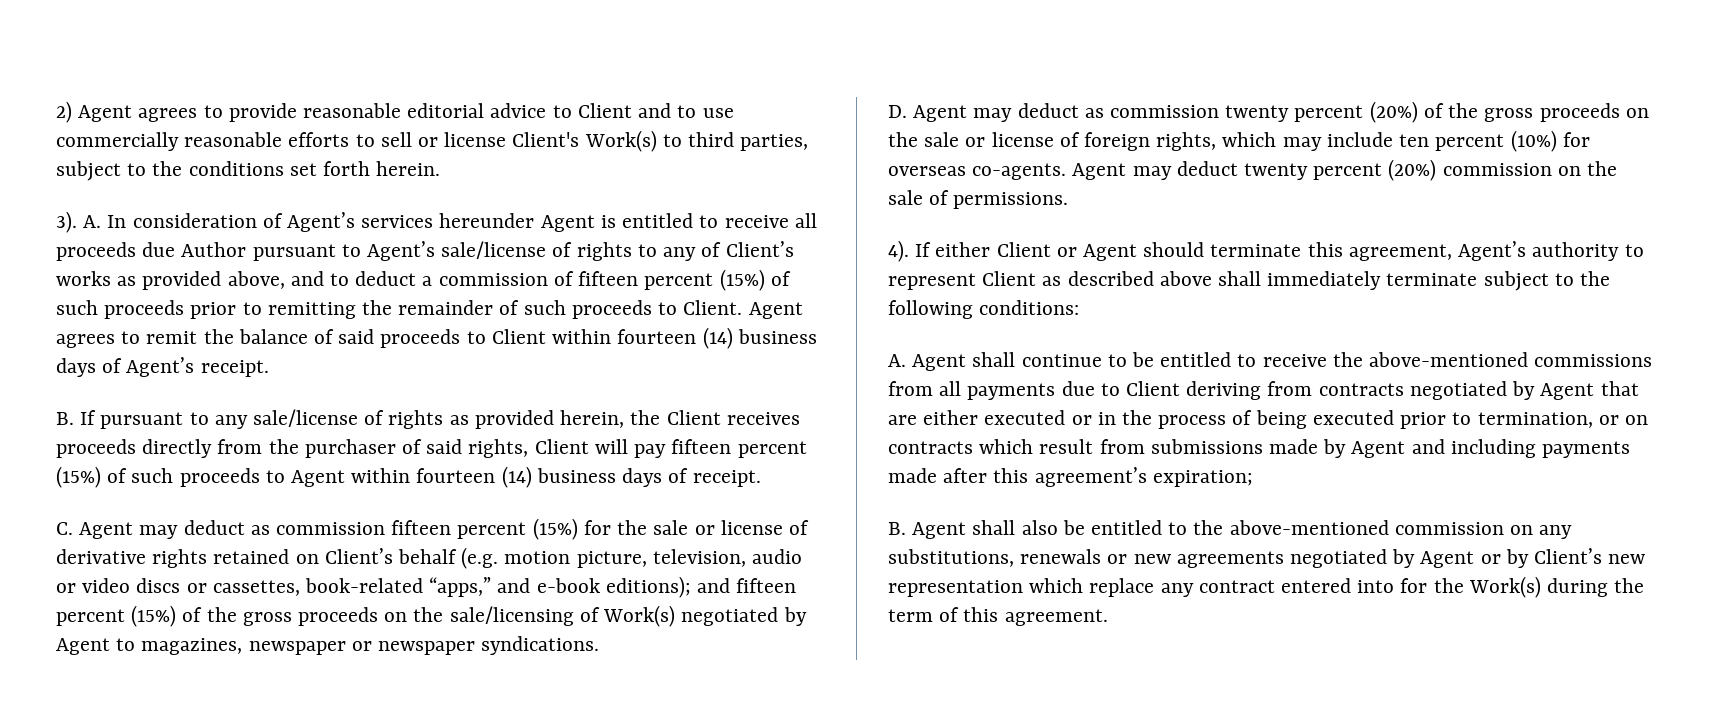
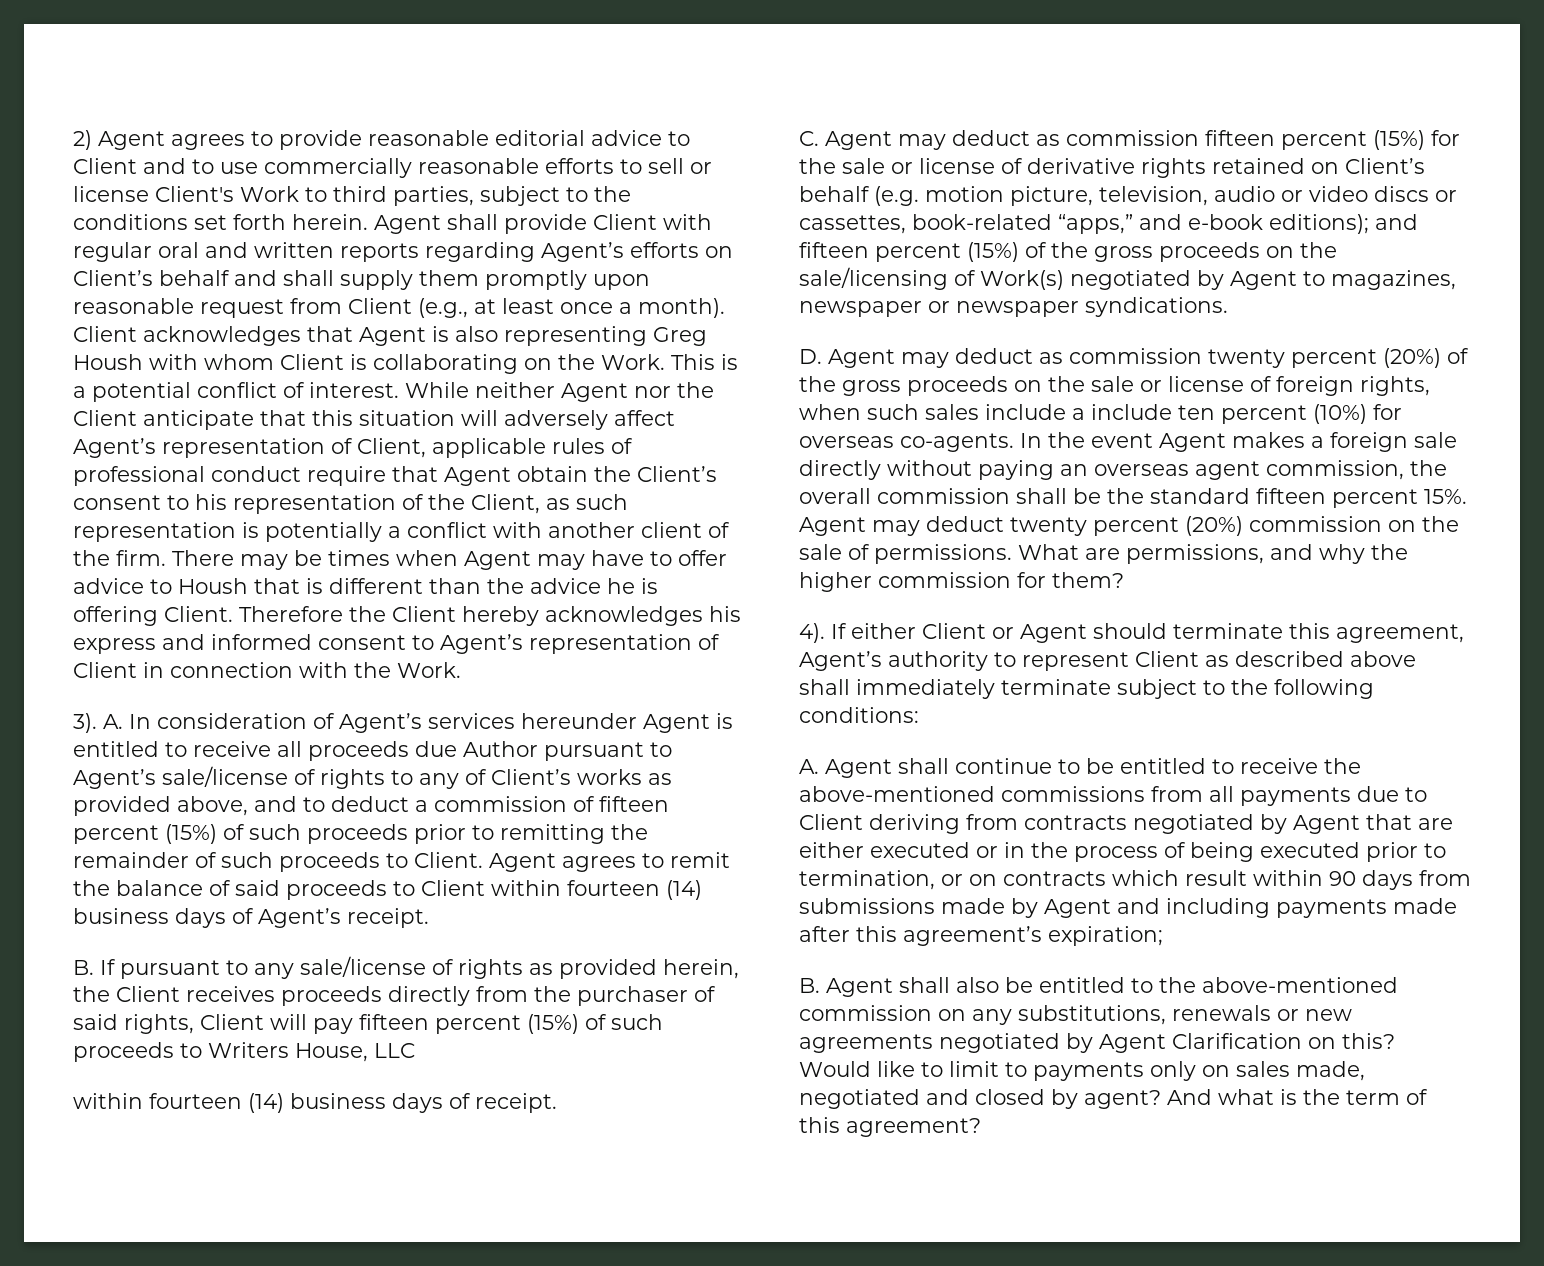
- 2) Agent agrees to provide reasonable editorial advice to Client and to use commercially reasonable efforts to sell or license Client's Work(s) to third parties, subject to the conditions set forth herein.
+ 2) Agent agrees to provide reasonable editorial advice to Client and to use commercially reasonable efforts to sell or license Client's Work to third parties, subject to the conditions set forth herein. Agent shall provide Client with regular oral and written reports regarding Agent’s efforts on Client’s behalf and shall supply them promptly upon reasonable request from Client (e.g., at least once a month). Client acknowledges that Agent is also representing Greg Housh with whom Client is collaborating on the Work. This is a potential conflict of interest. While neither Agent nor the Client anticipate that this situation will adversely affect Agent’s representation of Client, applicable rules of professional conduct require that Agent obtain the Client’s consent to his representation of the Client, as such representation is potentially a conflict with another client of the firm. There may be times when Agent may have to offer advice to Housh that is different than the advice he is offering Client. Therefore the Client hereby acknowledges his express and informed consent to Agent’s representation of Client in connection with the Work.
- B. If pursuant to any sale/license of rights as provided herein, the Client receives proceeds directly from the purchaser of said rights, Client will pay fifteen percent (15%) of such proceeds to Agent within fourteen (14) business days of receipt.
+ B. If pursuant to any sale/license of rights as provided herein, the Client receives proceeds directly from the purchaser of said rights, Client will pay fifteen percent (15%) of such proceeds to Writers House, LLC
+ within fourteen (14) business days of receipt.
- D. Agent may deduct as commission twenty percent (20%) of the gross proceeds on the sale or license of foreign rights, which may include ten percent (10%) for overseas co-agents.
+ D. Agent may deduct as commission twenty percent (20%) of the gross proceeds on the sale or license of foreign rights, when such sales include a include ten percent (10%) for overseas co-agents.
+ In the event Agent makes a foreign sale directly without paying an overseas agent commission, the overall commission shall be the standard fifteen percent 15%.
+ What are permissions, and why the higher commission for them?
- A. Agent shall continue to be entitled to receive the above-mentioned commissions from all payments due to Client deriving from contracts negotiated by Agent that are either executed or in the process of being executed prior to termination, or on contracts which result from submissions made by Agent and including payments made after this agreement’s expiration;
+ A. Agent shall continue to be entitled to receive the above-mentioned commissions from all payments due to Client deriving from contracts negotiated by Agent that are either executed or in the process of being executed prior to termination, or on contracts which result within 90 days from submissions made by Agent and including payments made after this agreement’s expiration;
- B. Agent shall also be entitled to the above-mentioned commission on any substitutions, renewals or new agreements negotiated by Agent or by Client’s new representation which replace any contract entered into for the Work(s) during the term of this agreement.
+ B. Agent shall also be entitled to the above-mentioned commission on any substitutions, renewals or new agreements negotiated by Agent Clarification on this? Would like to limit to payments only on sales made, negotiated and closed by agent? And what is the term of this agreement?

